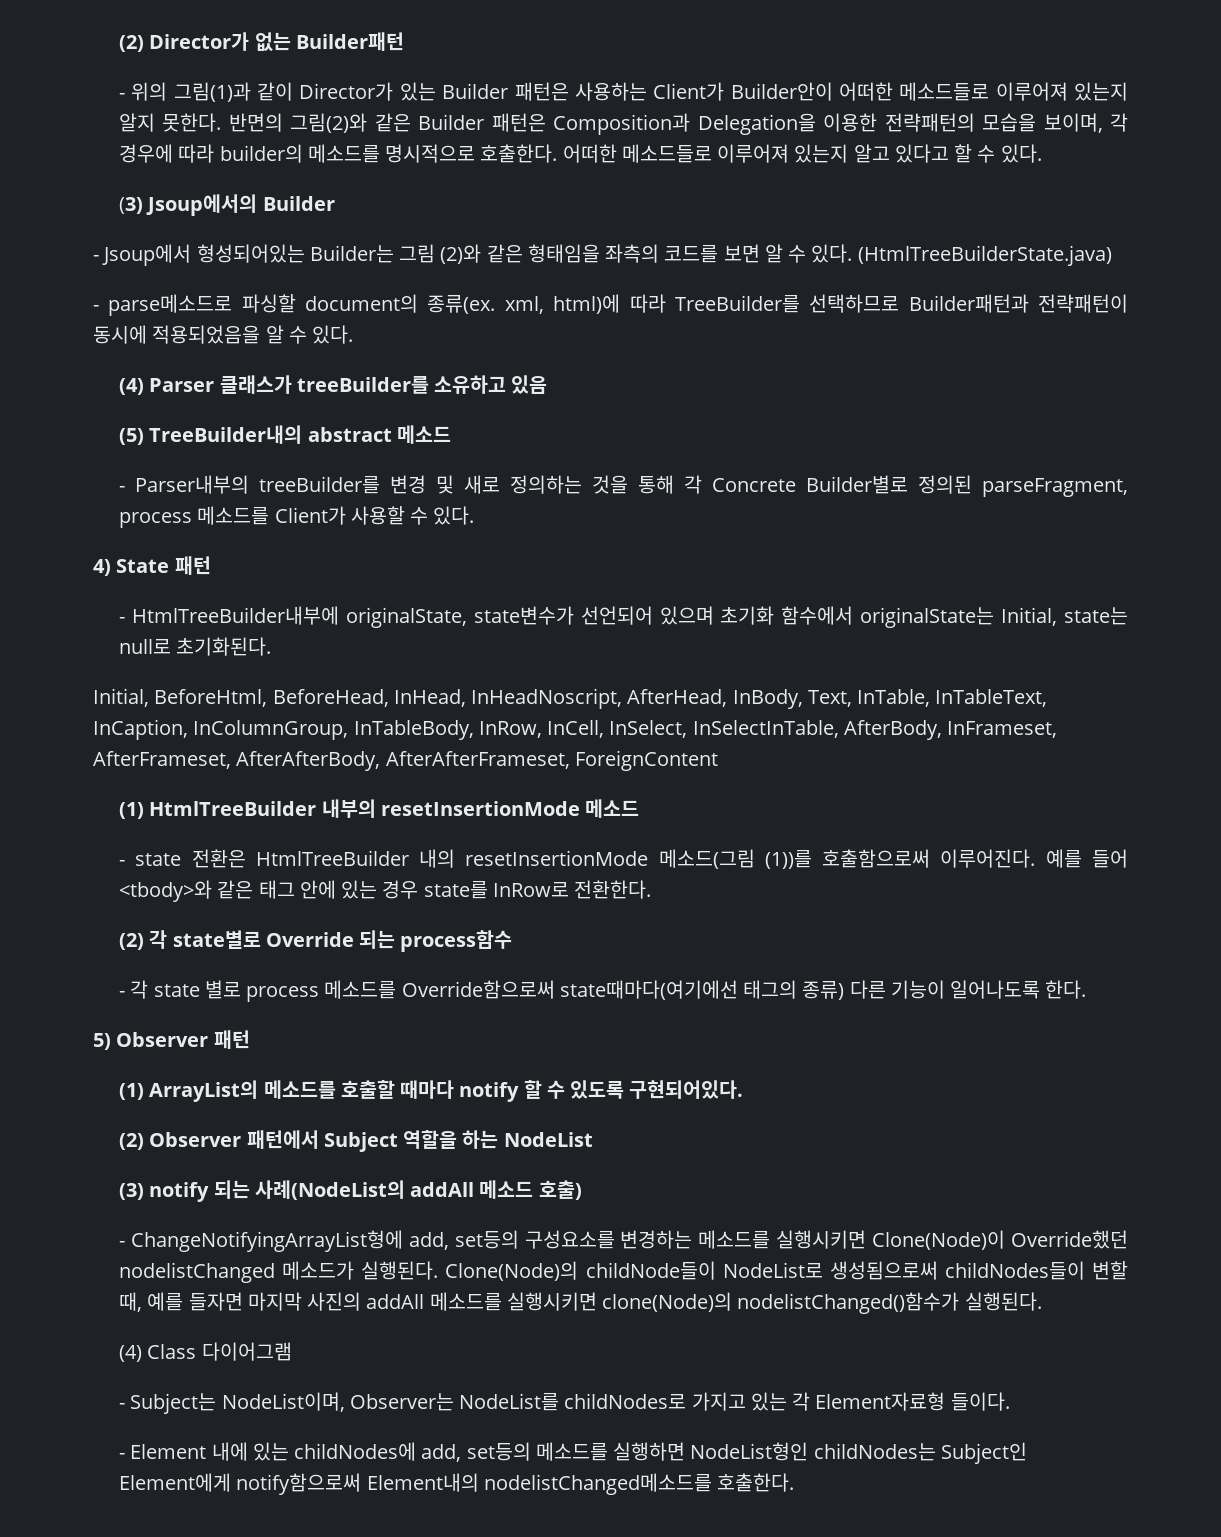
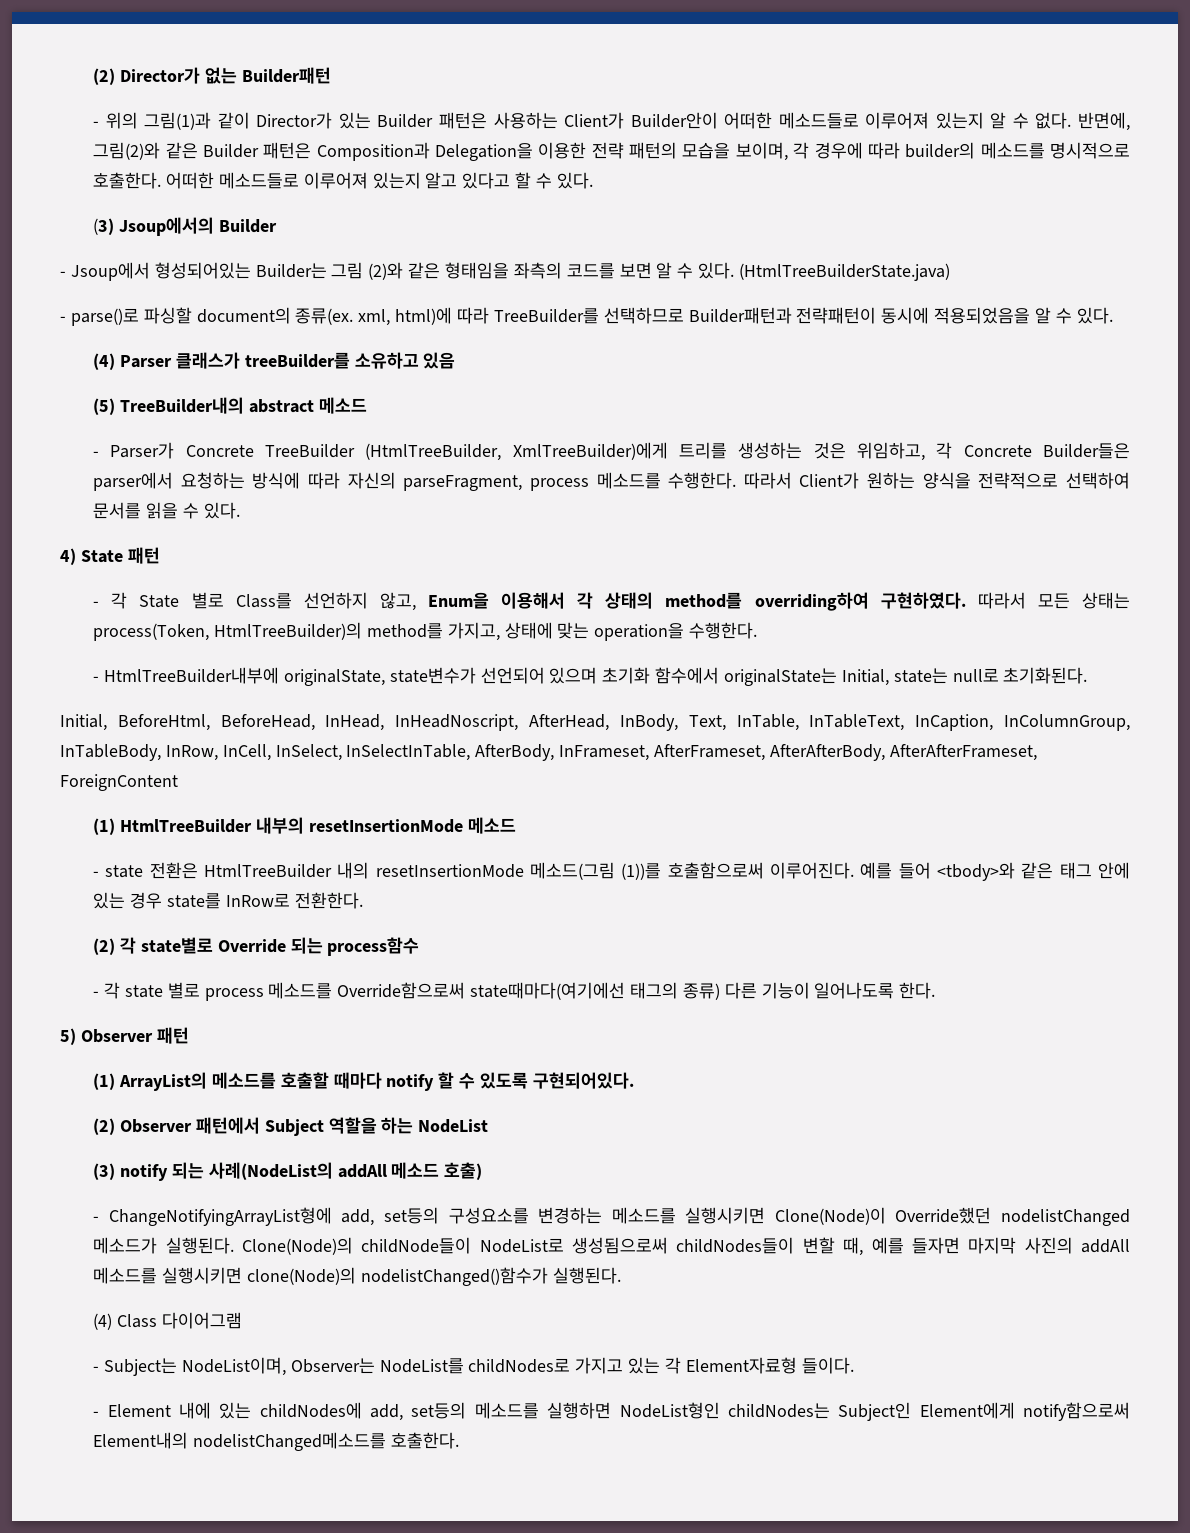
- - 위의 그림(1)과 같이 Director가 있는 Builder 패턴은 사용하는 Client가 Builder안이 어떠한 메소드들로 이루어져 있는지 알지 못한다. 반면의 그림(2)와 같은 Builder 패턴은 Composition과 Delegation을 이용한 전략패턴의 모습을 보이며, 각 경우에 따라 builder의 메소드를 명시적으로 호출한다.
+ - 위의 그림(1)과 같이 Director가 있는 Builder 패턴은 사용하는 Client가 Builder안이 어떠한 메소드들로 이루어져 있는지 알 수 없다. 반면에, 그림(2)와 같은 Builder 패턴은 Composition과 Delegation을 이용한 전략 패턴의 모습을 보이며, 각 경우에 따라 builder의 메소드를 명시적으로 호출한다.
- - parse메소드로 파싱할 document의 종류(ex. xml, html)에 따라 TreeBuilder를 선택하므로 Builder패턴과 전략패턴이 동시에 적용되었음을 알 수 있다.
+ - parse()로 파싱할 document의 종류(ex. xml, html)에 따라 TreeBuilder를 선택하므로 Builder패턴과 전략패턴이 동시에 적용되었음을 알 수 있다.
- - Parser내부의 treeBuilder를 변경 및 새로 정의하는 것을 통해 각 Concrete Builder별로 정의된 parseFragment, process 메소드를 Client가 사용할 수 있다.
+ - Parser가 Concrete TreeBuilder (HtmlTreeBuilder, XmlTreeBuilder)에게 트리를 생성하는 것은 위임하고, 각 Concrete Builder들은 parser에서 요청하는 방식에 따라 자신의 parseFragment, process 메소드를 수행한다. 따라서 Client가 원하는 양식을 전략적으로 선택하여 문서를 읽을 수 있다.
+ - 각 State 별로 Class를 선언하지 않고, Enum을 이용해서 각 상태의 method를 overriding하여 구현하였다. 따라서 모든 상태는 process(Token, HtmlTreeBuilder)의 method를 가지고, 상태에 맞는 operation을 수행한다.

